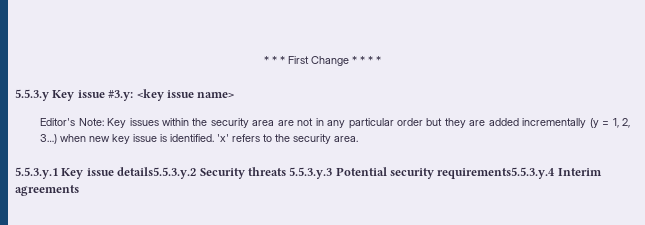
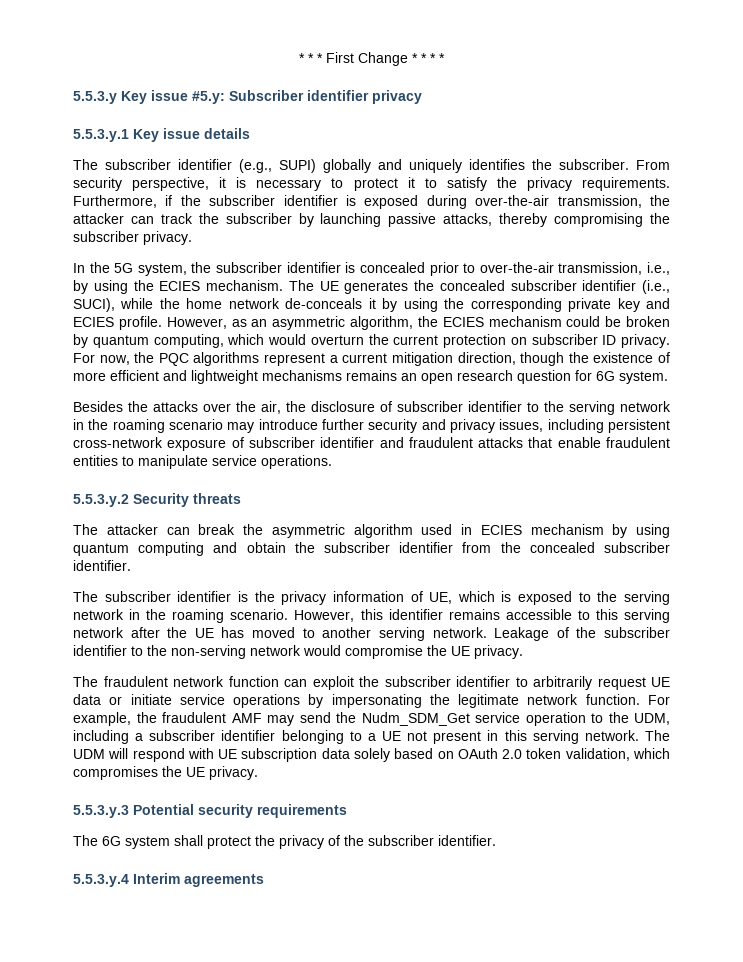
- 5.5.3.y Key issue #3.y: <key issue name>
- Editor's Note: Key issues within the security area are not in any particular order but they are added incrementally (y = 1, 2, 3…) when new key issue is identified. 'x' refers to the security area.
- 5.5.3.y.1 Key issue details5.5.3.y.2 Security threats 5.5.3.y.3 Potential security requirements5.5.3.y.4 Interim agreements
+ 5.5.3.y Key issue #5.y: Subscriber identifier privacy
+ 5.5.3.y.1 Key issue details
+ The subscriber identifier (e.g., SUPI) globally and uniquely identifies the subscriber. From security perspective, it is necessary to protect it to satisfy the privacy requirements. Furthermore, if the subscriber identifier is exposed during over-the-air transmission, the attacker can track the subscriber by launching passive attacks, thereby compromising the subscriber privacy.
+ In the 5G system, the subscriber identifier is concealed prior to over-the-air transmission, i.e., by using the ECIES mechanism. The UE generates the concealed subscriber identifier (i.e., SUCI), while the home network de-conceals it by using the corresponding private key and ECIES profile. However, as an asymmetric algorithm, the ECIES mechanism could be broken by quantum computing, which would overturn the current protection on subscriber ID privacy. For now, the PQC algorithms represent a current mitigation direction, though the existence of more efficient and lightweight mechanisms remains an open research question for 6G system.
+ Besides the attacks over the air, the disclosure of subscriber identifier to the serving network in the roaming scenario may introduce further security and privacy issues, including persistent cross-network exposure of subscriber identifier and fraudulent attacks that enable fraudulent entities to manipulate service operations.
+ 5.5.3.y.2 Security threats
+ The attacker can break the asymmetric algorithm used in ECIES mechanism by using quantum computing and obtain the subscriber identifier from the concealed subscriber identifier.
+ The subscriber identifier is the privacy information of UE, which is exposed to the serving network in the roaming scenario. However, this identifier remains accessible to this serving network after the UE has moved to another serving network. Leakage of the subscriber identifier to the non-serving network would compromise the UE privacy.
+ The fraudulent network function can exploit the subscriber identifier to arbitrarily request UE data or initiate service operations by impersonating the legitimate network function. For example, the fraudulent AMF may send the Nudm_SDM_Get service operation to the UDM, including a subscriber identifier belonging to a UE not present in this serving network. The UDM will respond with UE subscription data solely based on OAuth 2.0 token validation, which compromises the UE privacy.
+ 5.5.3.y.3 Potential security requirements
+ The 6G system shall protect the privacy of the subscriber identifier.
+ 5.5.3.y.4 Interim agreements

